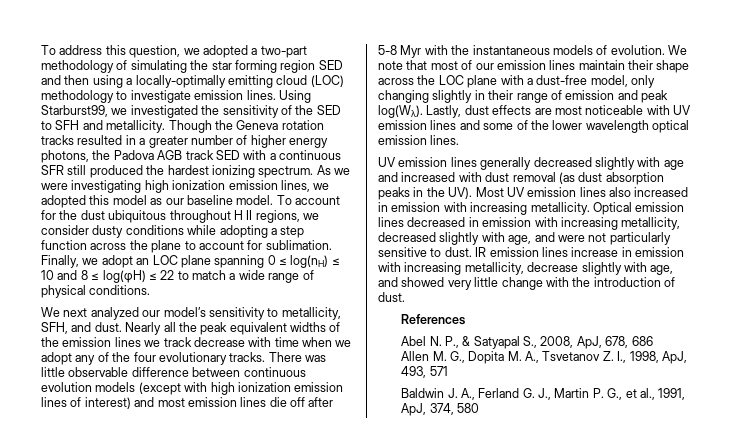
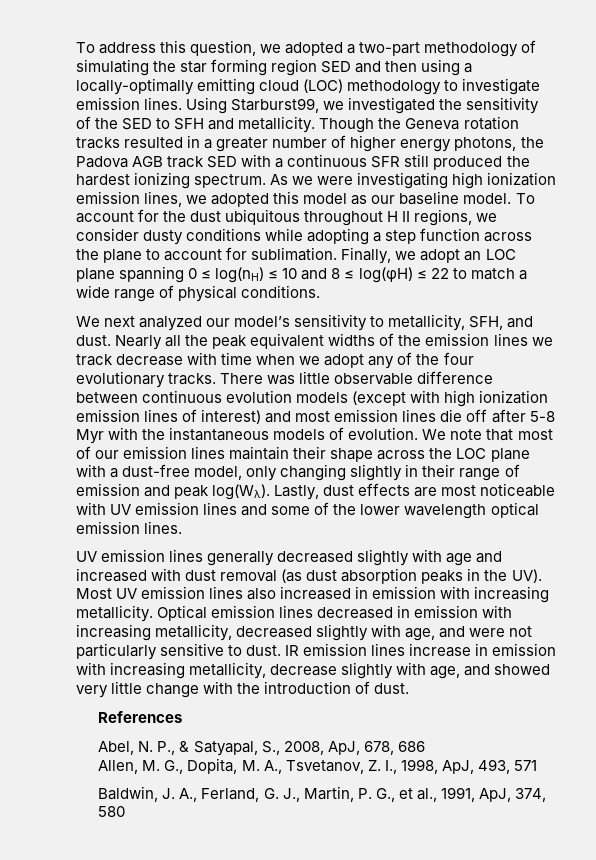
- Abel N. P., & Satyapal S., 2008, ApJ, 678, 686
+ Abel, N. P., & Satyapal, S., 2008, ApJ, 678, 686
- Allen M. G., Dopita M. A., Tsvetanov Z. I., 1998, ApJ, 493, 571
+ Allen, M. G., Dopita, M. A., Tsvetanov, Z. I., 1998, ApJ, 493, 571
- Baldwin J. A., Ferland G. J., Martin P. G., et al., 1991, ApJ, 374, 580
+ Baldwin, J. A., Ferland, G. J., Martin, P. G., et al., 1991, ApJ, 374, 580

